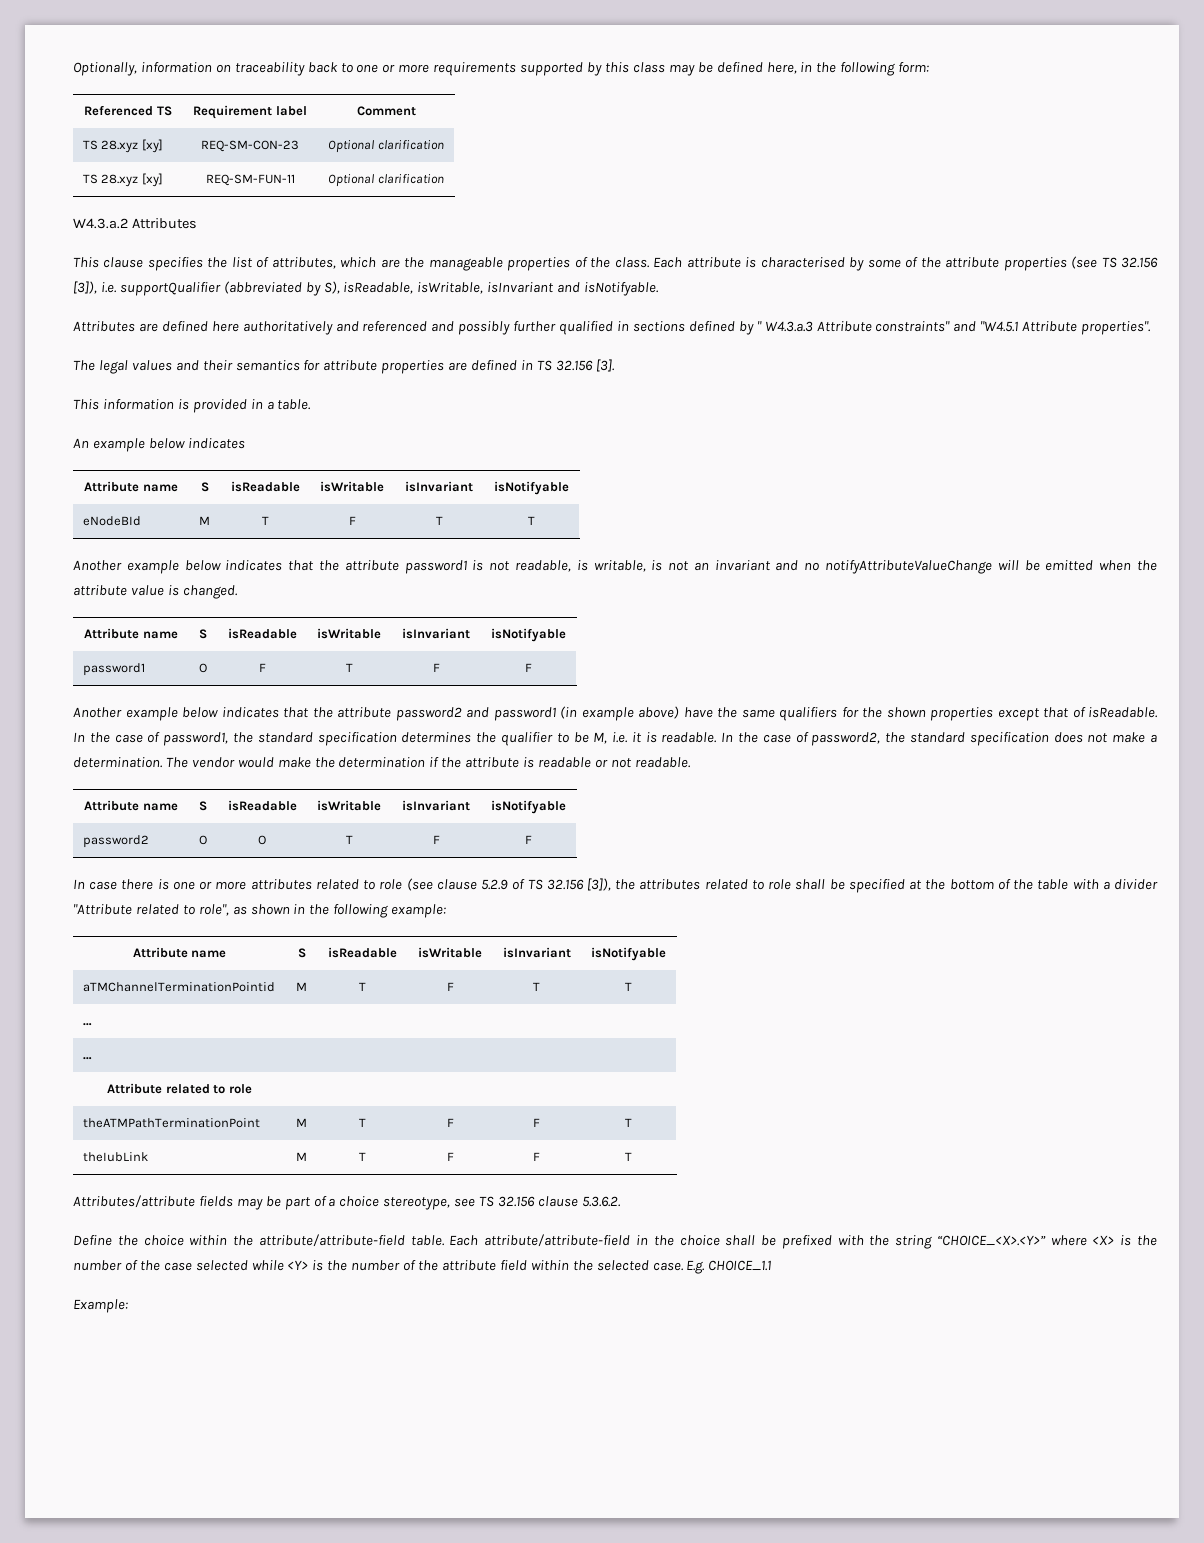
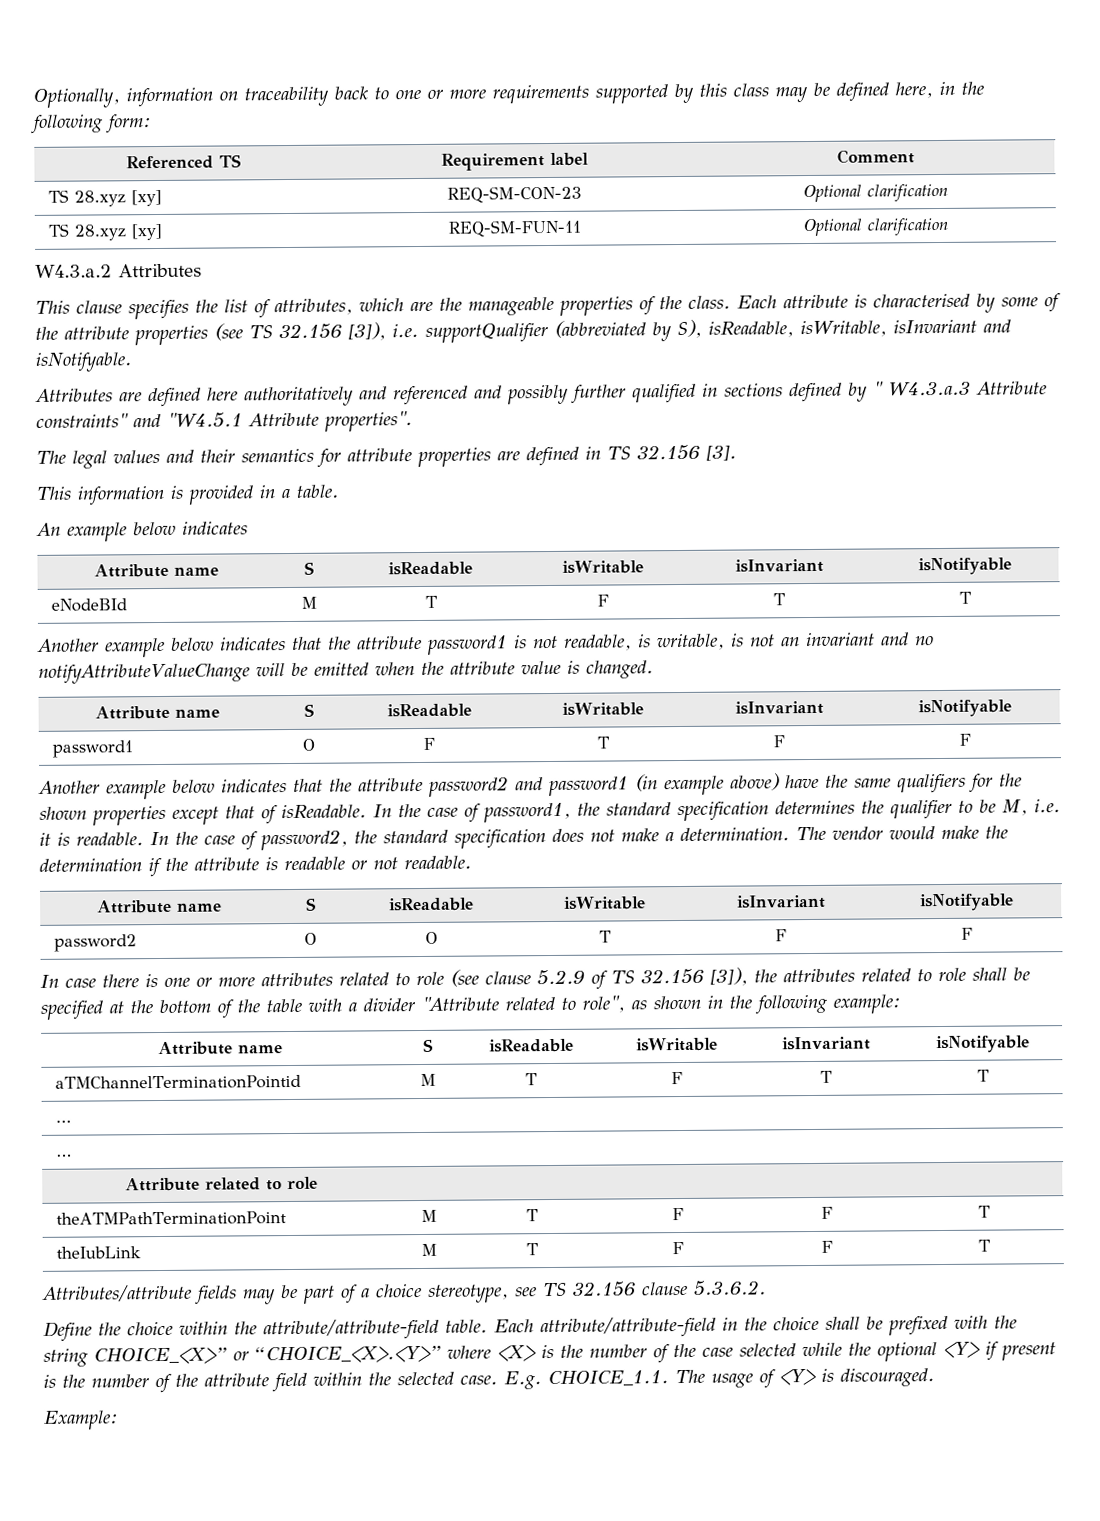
- Each attribute/attribute-field in the choice shall be prefixed with the string “CHOICE_<X>.<Y>” where <X> is the number of the case selected while <Y> is the number of the attribute field within the selected case.
+ Each attribute/attribute-field in the choice shall be prefixed with the string CHOICE_<X>” or “CHOICE_<X>.<Y>” where <X> is the number of the case selected while the optional <Y> if present is the number of the attribute field within the selected case.
- E.g. CHOICE_1.1
+ E.g. CHOICE_1.1. The usage of <Y> is discouraged.

